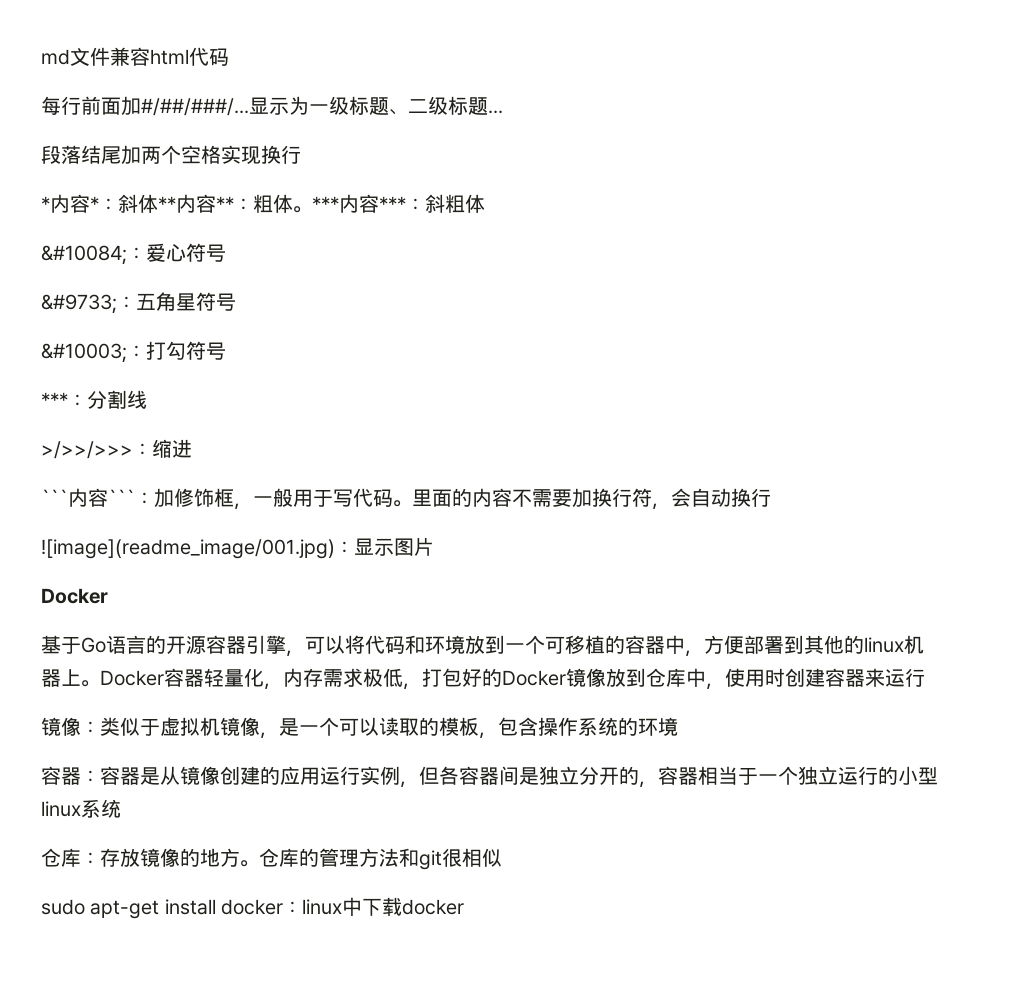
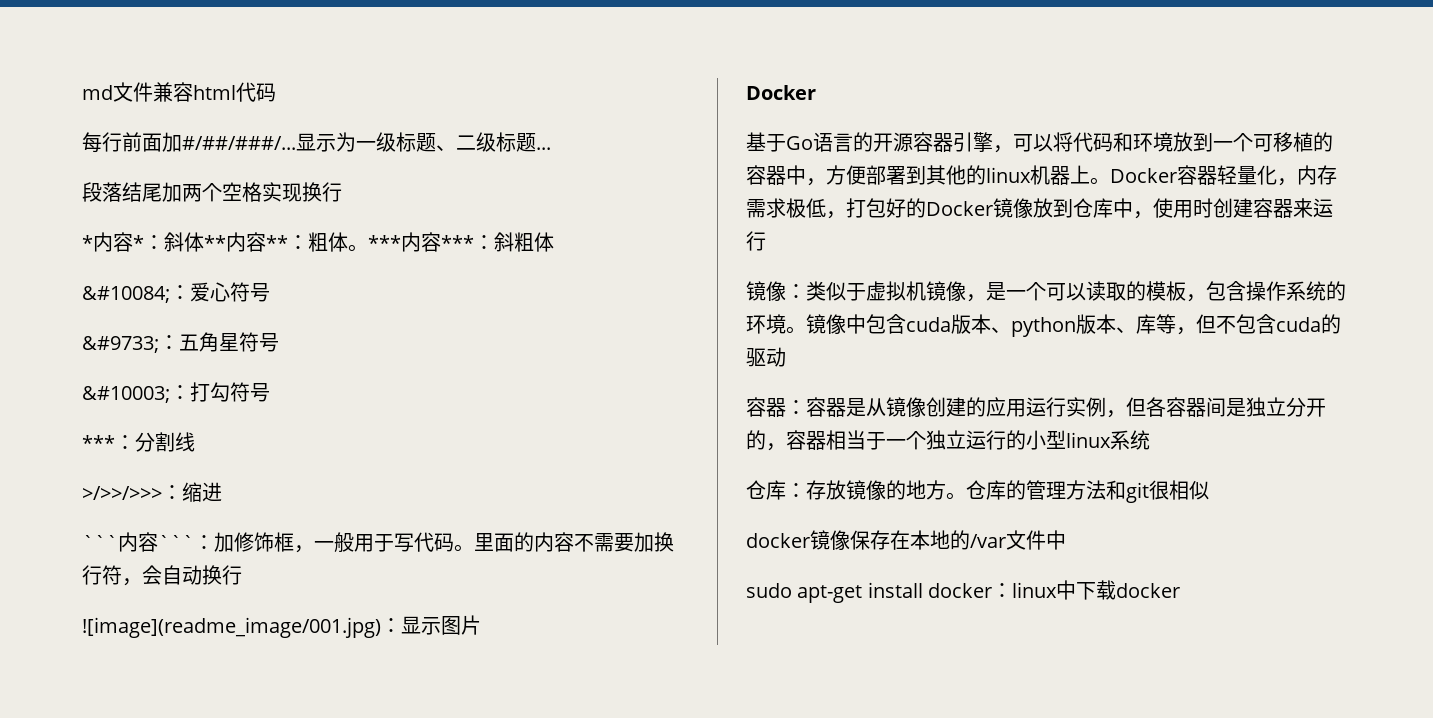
- 镜像：类似于虚拟机镜像，是一个可以读取的模板，包含操作系统的环境
+ 镜像：类似于虚拟机镜像，是一个可以读取的模板，包含操作系统的环境。镜像中包含cuda版本、python版本、库等，但不包含cuda的驱动
+ docker镜像保存在本地的/var文件中

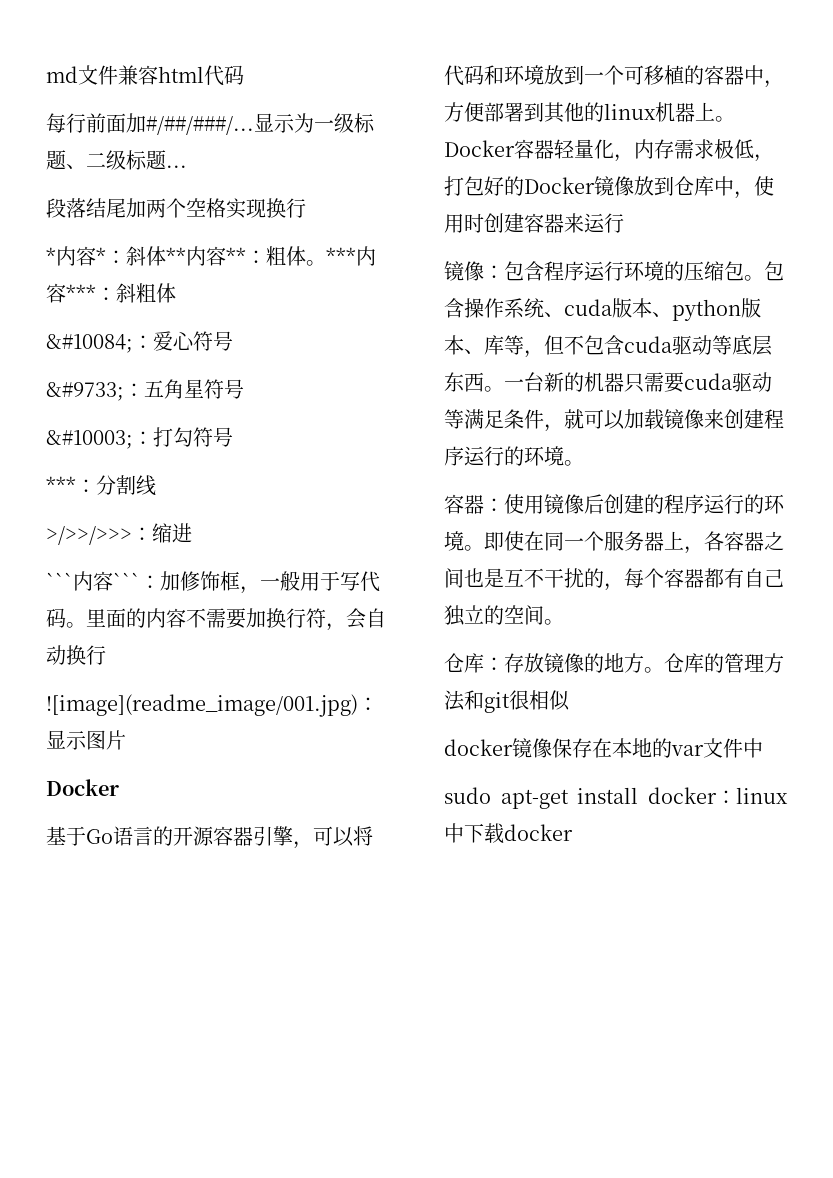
- 镜像：类似于虚拟机镜像，是一个可以读取的模板，包含操作系统的环境。镜像中包含cuda版本、python版本、库等，但不包含cuda的驱动
- 容器：容器是从镜像创建的应用运行实例，但各容器间是独立分开的，容器相当于一个独立运行的小型linux系统
+ 镜像：包含程序运行环境的压缩包。包含操作系统、cuda版本、python版本、库等，但不包含cuda驱动等底层东西。一台新的机器只需要cuda驱动等满足条件，就可以加载镜像来创建程序运行的环境。
+ 容器：使用镜像后创建的程序运行的环境。即使在同一个服务器上，各容器之间也是互不干扰的，每个容器都有自己独立的空间。
- docker镜像保存在本地的/var文件中
+ docker镜像保存在本地的var文件中

